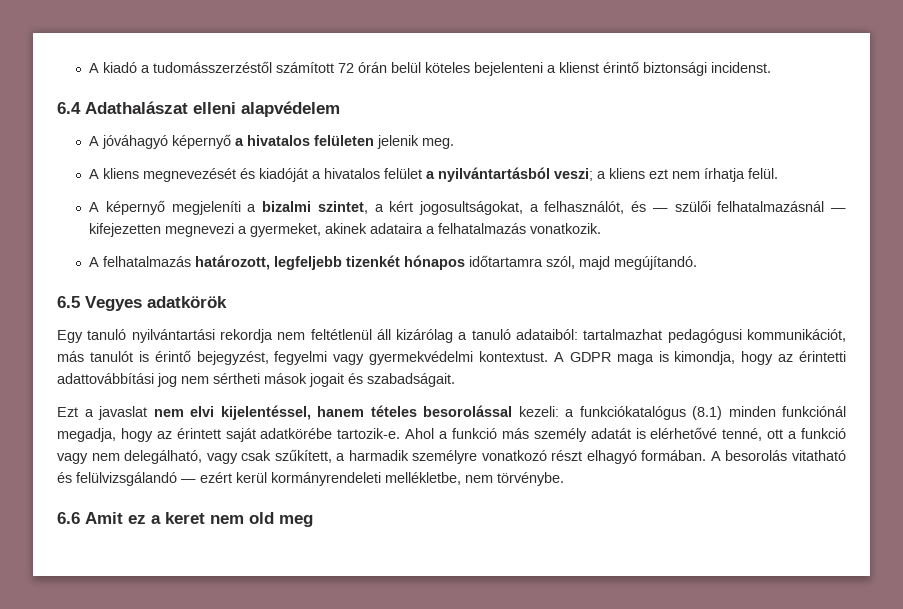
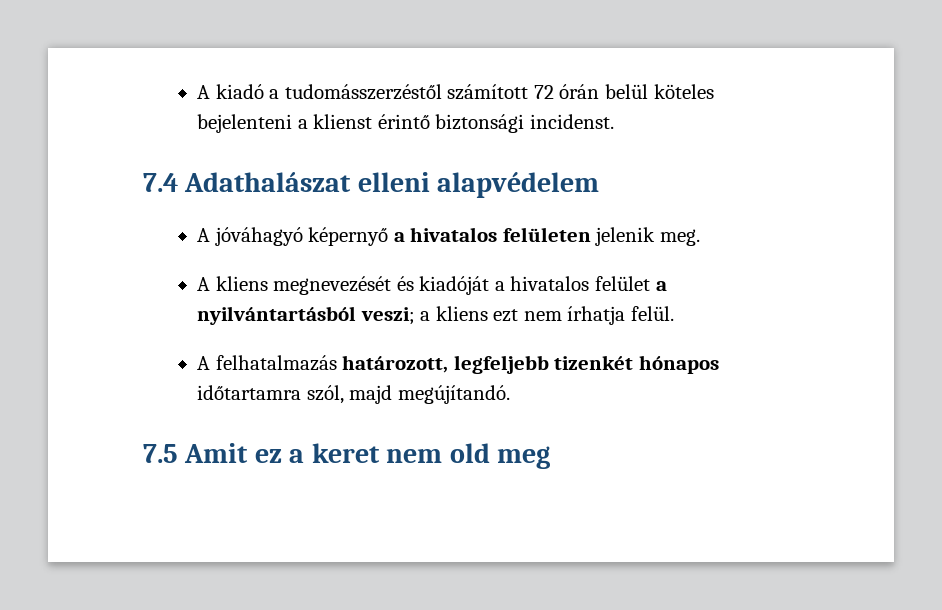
- 6.4 Adathalászat elleni alapvédelem
+ 7.4 Adathalászat elleni alapvédelem
- A képernyő megjeleníti a bizalmi szintet, a kért jogosultságokat, a felhasználót, és — szülői felhatalmazásnál — kifejezetten megnevezi a gyermeket, akinek adataira a felhatalmazás vonatkozik.
- 6.5 Vegyes adatkörök
- Egy tanuló nyilvántartási rekordja nem feltétlenül áll kizárólag a tanuló adataiból: tartalmazhat pedagógusi kommunikációt, más tanulót is érintő bejegyzést, fegyelmi vagy gyermekvédelmi kontextust. A GDPR maga is kimondja, hogy az érintetti adattovábbítási jog nem sértheti mások jogait és szabadságait.
- Ezt a javaslat nem elvi kijelentéssel, hanem tételes besorolással kezeli: a funkciókatalógus (8.1) minden funkciónál megadja, hogy az érintett saját adatkörébe tartozik-e. Ahol a funkció más személy adatát is elérhetővé tenné, ott a funkció vagy nem delegálható, vagy csak szűkített, a harmadik személyre vonatkozó részt elhagyó formában. A besorolás vitatható és felülvizsgálandó — ezért kerül kormányrendeleti mellékletbe, nem törvénybe.
- 6.6 Amit ez a keret nem old meg
+ 7.5 Amit ez a keret nem old meg

